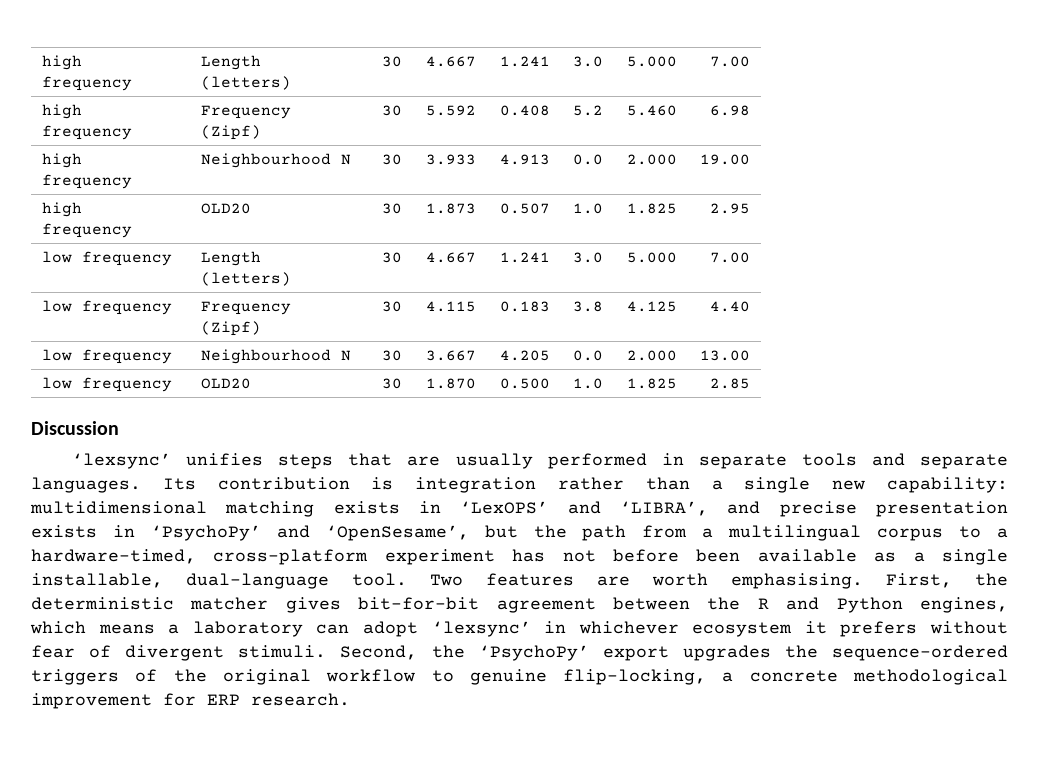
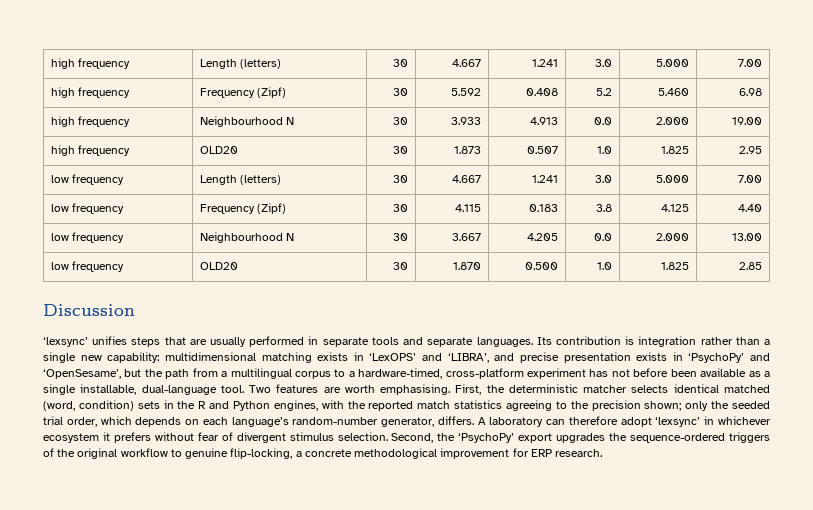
- First, the deterministic matcher gives bit-for-bit agreement between the R and Python engines, which means a laboratory can adopt ‘lexsync’ in whichever ecosystem it prefers without fear of divergent stimuli.
+ First, the deterministic matcher selects identical matched (word, condition) sets in the R and Python engines, with the reported match statistics agreeing to the precision shown; only the seeded trial order, which depends on each language’s random-number generator, differs. A laboratory can therefore adopt ‘lexsync’ in whichever ecosystem it prefers without fear of divergent stimulus selection.

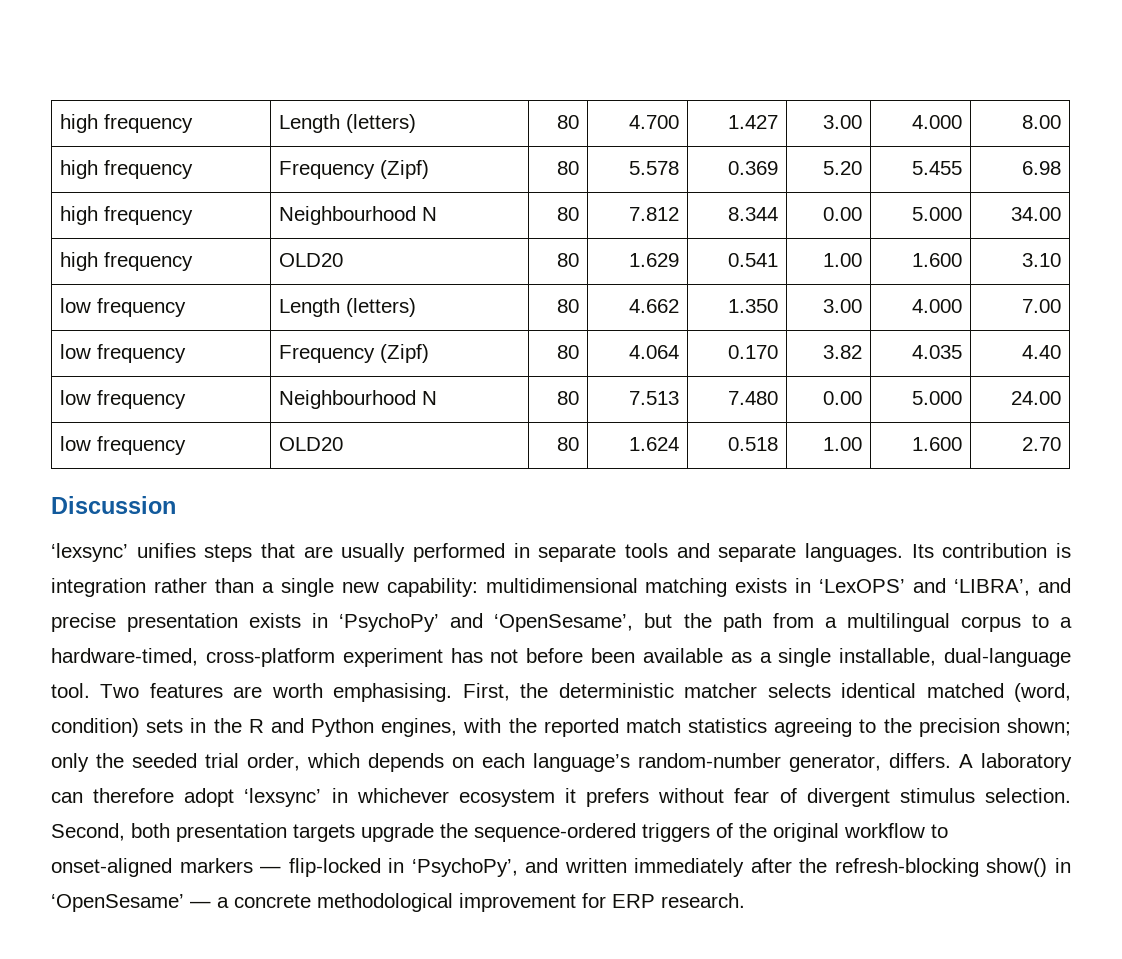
- high frequency | Length (letters) | 30 | 4.667 | 1.241 | 3.0 | 5.000 | 7.00
+ high frequency | Length (letters) | 80 | 4.700 | 1.427 | 3.00 | 4.000 | 8.00
- high frequency | Frequency (Zipf) | 30 | 5.592 | 0.408 | 5.2 | 5.460 | 6.98
+ high frequency | Frequency (Zipf) | 80 | 5.578 | 0.369 | 5.20 | 5.455 | 6.98
- high frequency | Neighbourhood N | 30 | 3.933 | 4.913 | 0.0 | 2.000 | 19.00
- high frequency | OLD20 | 30 | 1.873 | 0.507 | 1.0 | 1.825 | 2.95
+ high frequency | Neighbourhood N | 80 | 7.812 | 8.344 | 0.00 | 5.000 | 34.00
+ high frequency | OLD20 | 80 | 1.629 | 0.541 | 1.00 | 1.600 | 3.10
- low frequency | Length (letters) | 30 | 4.667 | 1.241 | 3.0 | 5.000 | 7.00
+ low frequency | Length (letters) | 80 | 4.662 | 1.350 | 3.00 | 4.000 | 7.00
- low frequency | Frequency (Zipf) | 30 | 4.115 | 0.183 | 3.8 | 4.125 | 4.40
+ low frequency | Frequency (Zipf) | 80 | 4.064 | 0.170 | 3.82 | 4.035 | 4.40
- low frequency | Neighbourhood N | 30 | 3.667 | 4.205 | 0.0 | 2.000 | 13.00
- low frequency | OLD20 | 30 | 1.870 | 0.500 | 1.0 | 1.825 | 2.85
+ low frequency | Neighbourhood N | 80 | 7.513 | 7.480 | 0.00 | 5.000 | 24.00
+ low frequency | OLD20 | 80 | 1.624 | 0.518 | 1.00 | 1.600 | 2.70
- Second, the ‘PsychoPy’ export upgrades the sequence-ordered triggers of the original workflow to genuine flip-locking, a concrete methodological improvement for ERP research.
+ Second, both presentation targets upgrade the sequence-ordered triggers of the original workflow to onset-aligned markers — flip-locked in ‘PsychoPy’, and written immediately after the refresh-blocking show() in ‘OpenSesame’ — a concrete methodological improvement for ERP research.

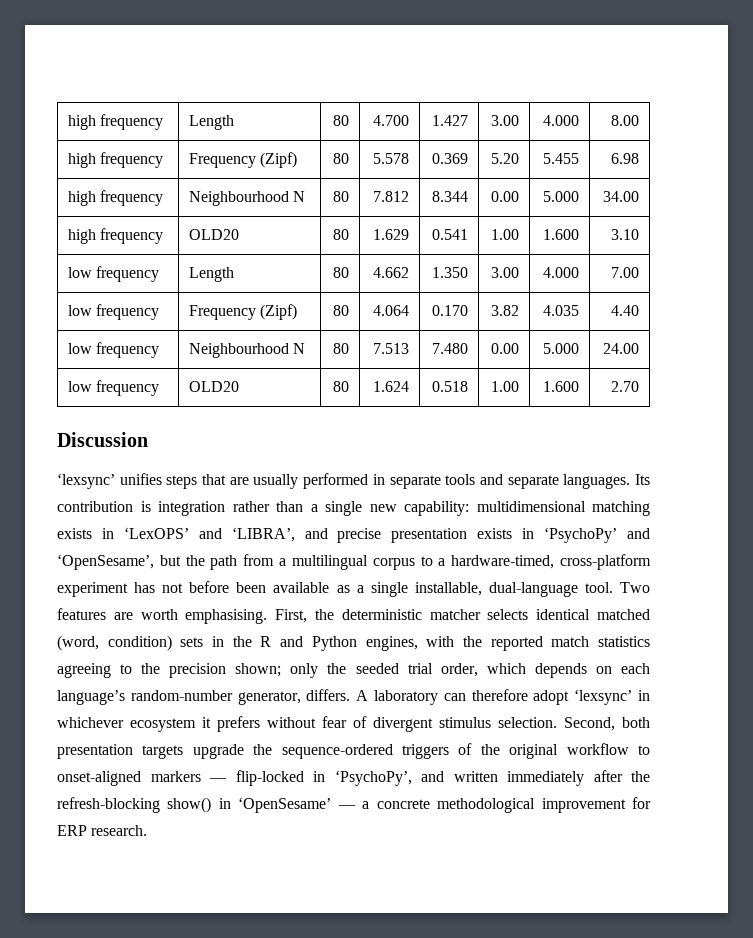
- high frequency | Length (letters) | 80 | 4.700 | 1.427 | 3.00 | 4.000 | 8.00
+ high frequency | Length | 80 | 4.700 | 1.427 | 3.00 | 4.000 | 8.00
- low frequency | Length (letters) | 80 | 4.662 | 1.350 | 3.00 | 4.000 | 7.00
+ low frequency | Length | 80 | 4.662 | 1.350 | 3.00 | 4.000 | 7.00

